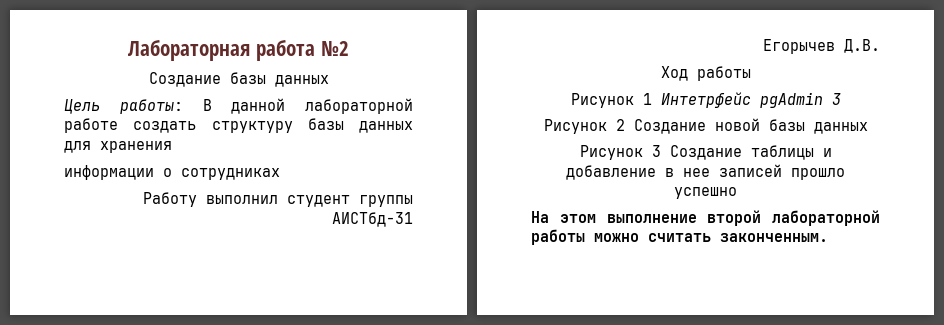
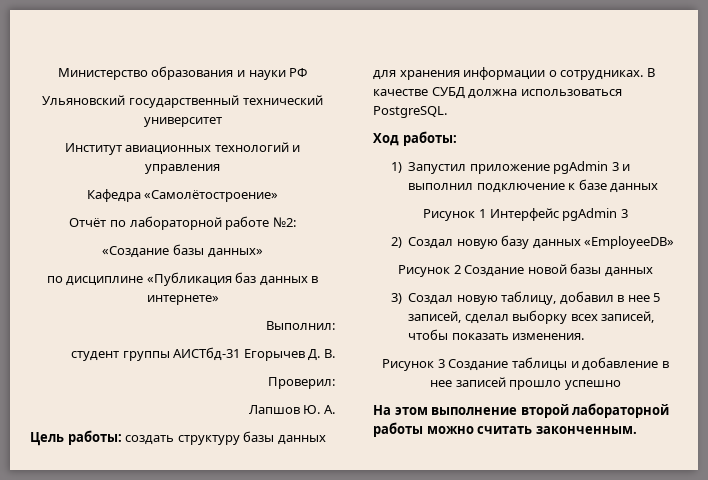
- Лабораторная работа №2
- Создание базы данных
- Цель работы: В данной лабораторной работе создать структуру базы данных для хранения
- информации о сотрудниках
- Работу выполнил студент группы АИСТбд-31
- Егорычев Д.В.
- Ход работы
+ Министерство образования и науки РФ
+ Ульяновский государственный технический университет
+ Институт авиационных технологий и управления
+ Кафедра «Самолётостроение»
+ Отчёт по лабораторной работе №2:
+ «Создание базы данных»
+ по дисциплине «Публикация баз данных в интернете»
+ Выполнил:
+ студент группы АИСТбд-31 Егорычев Д. В.
+ Проверил:
+ Лапшов Ю. А.
+ Цель работы: создать структуру базы данных для хранения информации о сотрудниках. В качестве СУБД должна использоваться PostgreSQL.
+ Ход работы:
+ 1) Запустил приложение pgAdmin 3 и выполнил подключение к базе данных
- Рисунок 1 Интетрфейс pgAdmin 3
+ Рисунок 1 Интерфейс pgAdmin 3
+ 2) Создал новую базу данных «EmployeeDB»
+ 3) Создал новую таблицу, добавил в нее 5 записей, сделал выборку всех записей, чтобы показать изменения.

